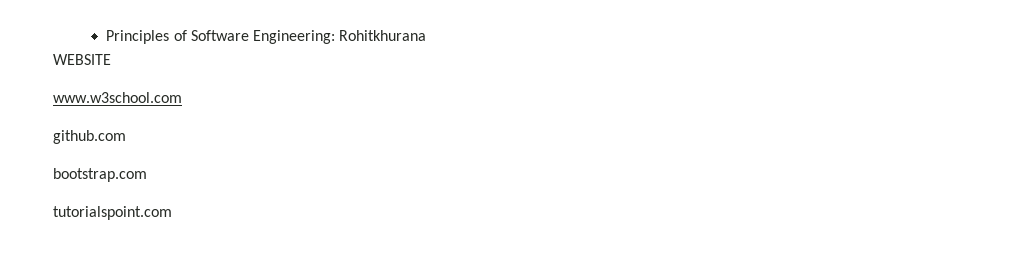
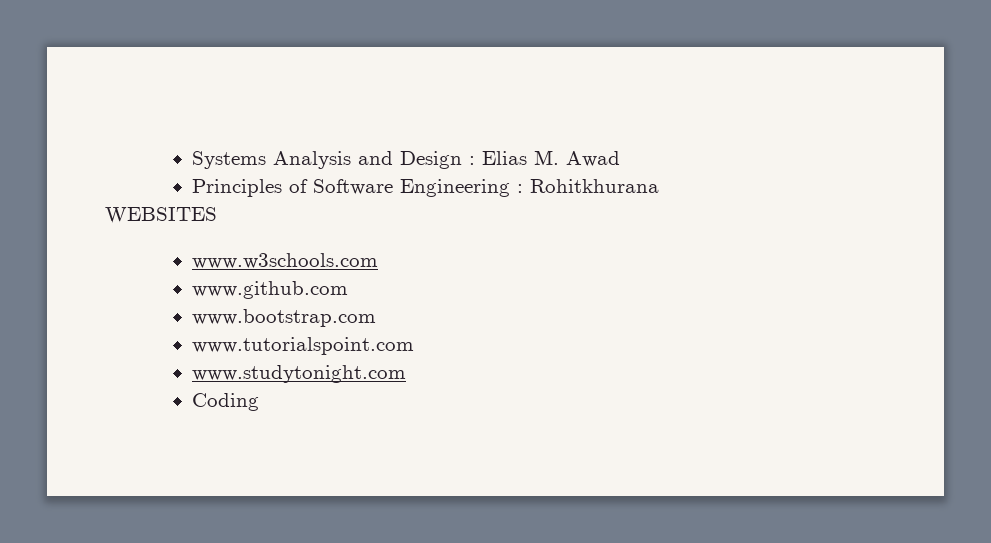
+ Systems Analysis and Design : Elias M. Awad
- Principles of Software Engineering: Rohitkhurana
+ Principles of Software Engineering : Rohitkhurana
- WEBSITE
- www.w3school.com
- github.com
- bootstrap.com
- tutorialspoint.com
+ WEBSITES
+ www.w3schools.com
+ www.github.com
+ www.bootstrap.com
+ www.tutorialspoint.com
+ www.studytonight.com
+ Coding

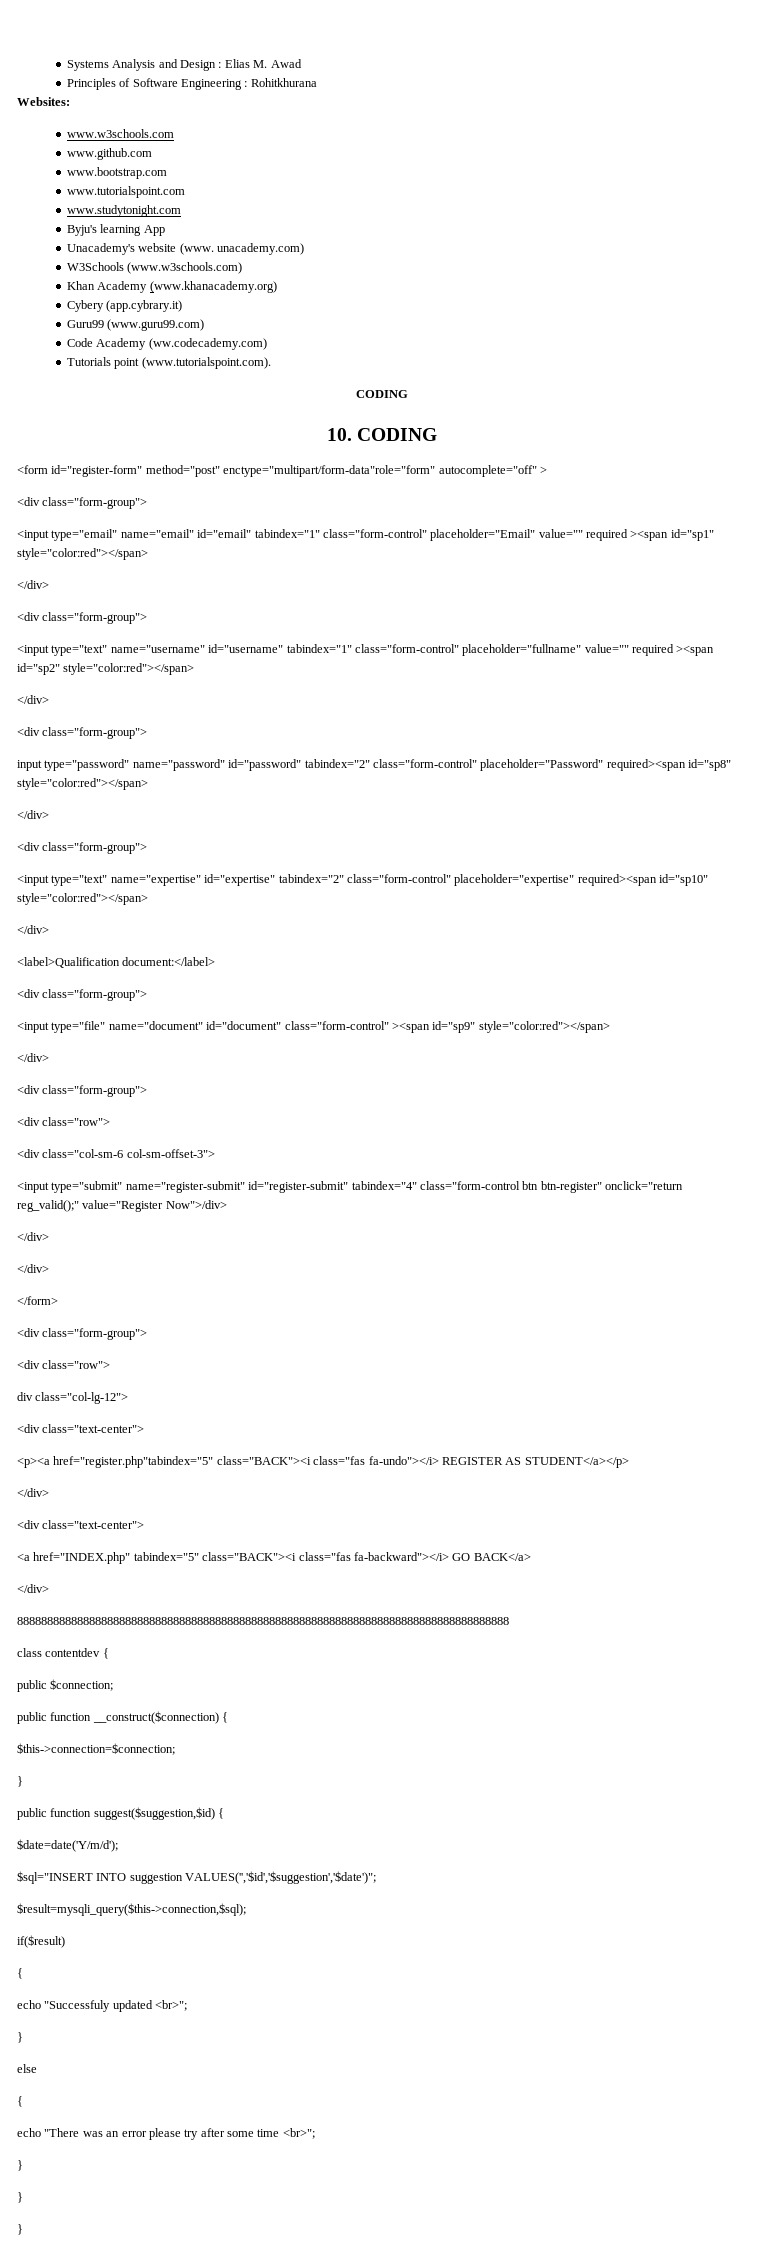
- WEBSITES
+ Websites:
- Coding
+ Byju's learning App
+ Unacademy's website (www. unacademy.com)
+ W3Schools (www.w3schools.com)
+ Khan Academy (www.khanacademy.org)
+ Cybery (app.cybrary.it)
+ Guru99 (www.guru99.com)
+ Code Academy (ww.codecademy.com)
+ Tutorials point (www.tutorialspoint.com).
+ CODING
+ 10. CODING
+ <form id="register-form" method="post" enctype="multipart/form-data"role="form" autocomplete="off" >
+ <div class="form-group">
+ <input type="email" name="email" id="email" tabindex="1" class="form-control" placeholder="Email" value="" required ><span id="sp1" style="color:red"></span>
+ </div>
+ <div class="form-group">
+ <input type="text" name="username" id="username" tabindex="1" class="form-control" placeholder="fullname" value="" required ><span id="sp2" style="color:red"></span>
+ </div>
+ <div class="form-group">
+ input type="password" name="password" id="password" tabindex="2" class="form-control" placeholder="Password" required><span id="sp8" style="color:red"></span>
+ </div>
+ <div class="form-group">
+ <input type="text" name="expertise" id="expertise" tabindex="2" class="form-control" placeholder="expertise" required><span id="sp10" style="color:red"></span>
+ </div>
+ <label>Qualification document:</label>
+ <div class="form-group">
+ <input type="file" name="document" id="document" class="form-control" ><span id="sp9" style="color:red"></span>
+ </div>
+ <div class="form-group">
+ <div class="row">
+ <div class="col-sm-6 col-sm-offset-3">
+ <input type="submit" name="register-submit" id="register-submit" tabindex="4" class="form-control btn btn-register" onclick="return reg_valid();" value="Register Now">/div>
+ </div>
+ </div>
+ </form>
+ <div class="form-group">
+ <div class="row">
+ div class="col-lg-12">
+ <div class="text-center">
+ <p><a href="register.php"tabindex="5" class="BACK"><i class="fas fa-undo"></i> REGISTER AS STUDENT</a></p>
+ </div>
+ <div class="text-center">
+ <a href="INDEX.php" tabindex="5" class="BACK"><i class="fas fa-backward"></i> GO BACK</a>
+ </div>
+ 8888888888888888888888888888888888888888888888888888888888888888888888888888888888
+ class contentdev {
+ public $connection;
+ public function __construct($connection) {
+ $this->connection=$connection;
+ }
+ public function suggest($suggestion,$id) {
+ $date=date('Y/m/d');
+ $sql="INSERT INTO suggestion VALUES('','$id','$suggestion','$date')";
+ $result=mysqli_query($this->connection,$sql);
+ if($result)
+ {
+ echo "Successfuly updated <br>";
+ }
+ else
+ {
+ echo "There was an error please try after some time <br>";
+ }
+ }
+ }

